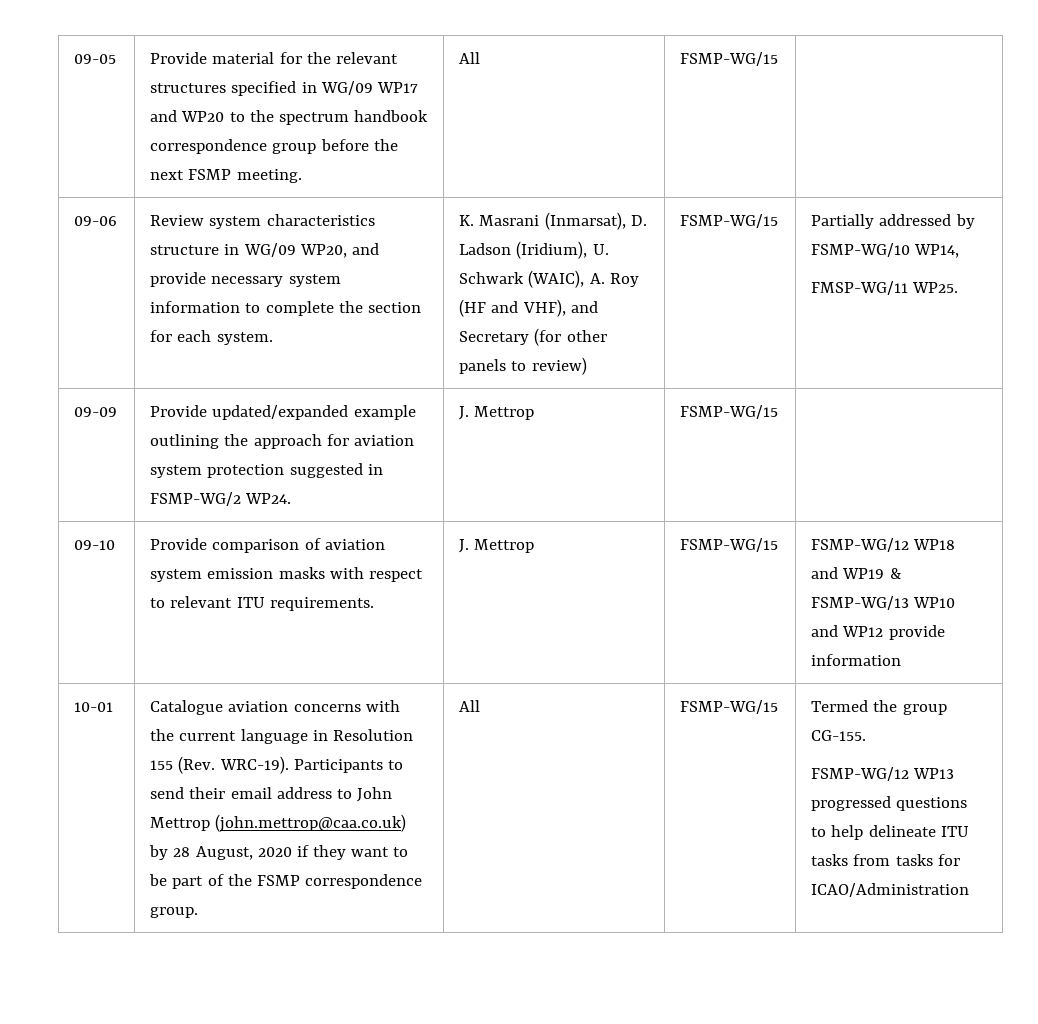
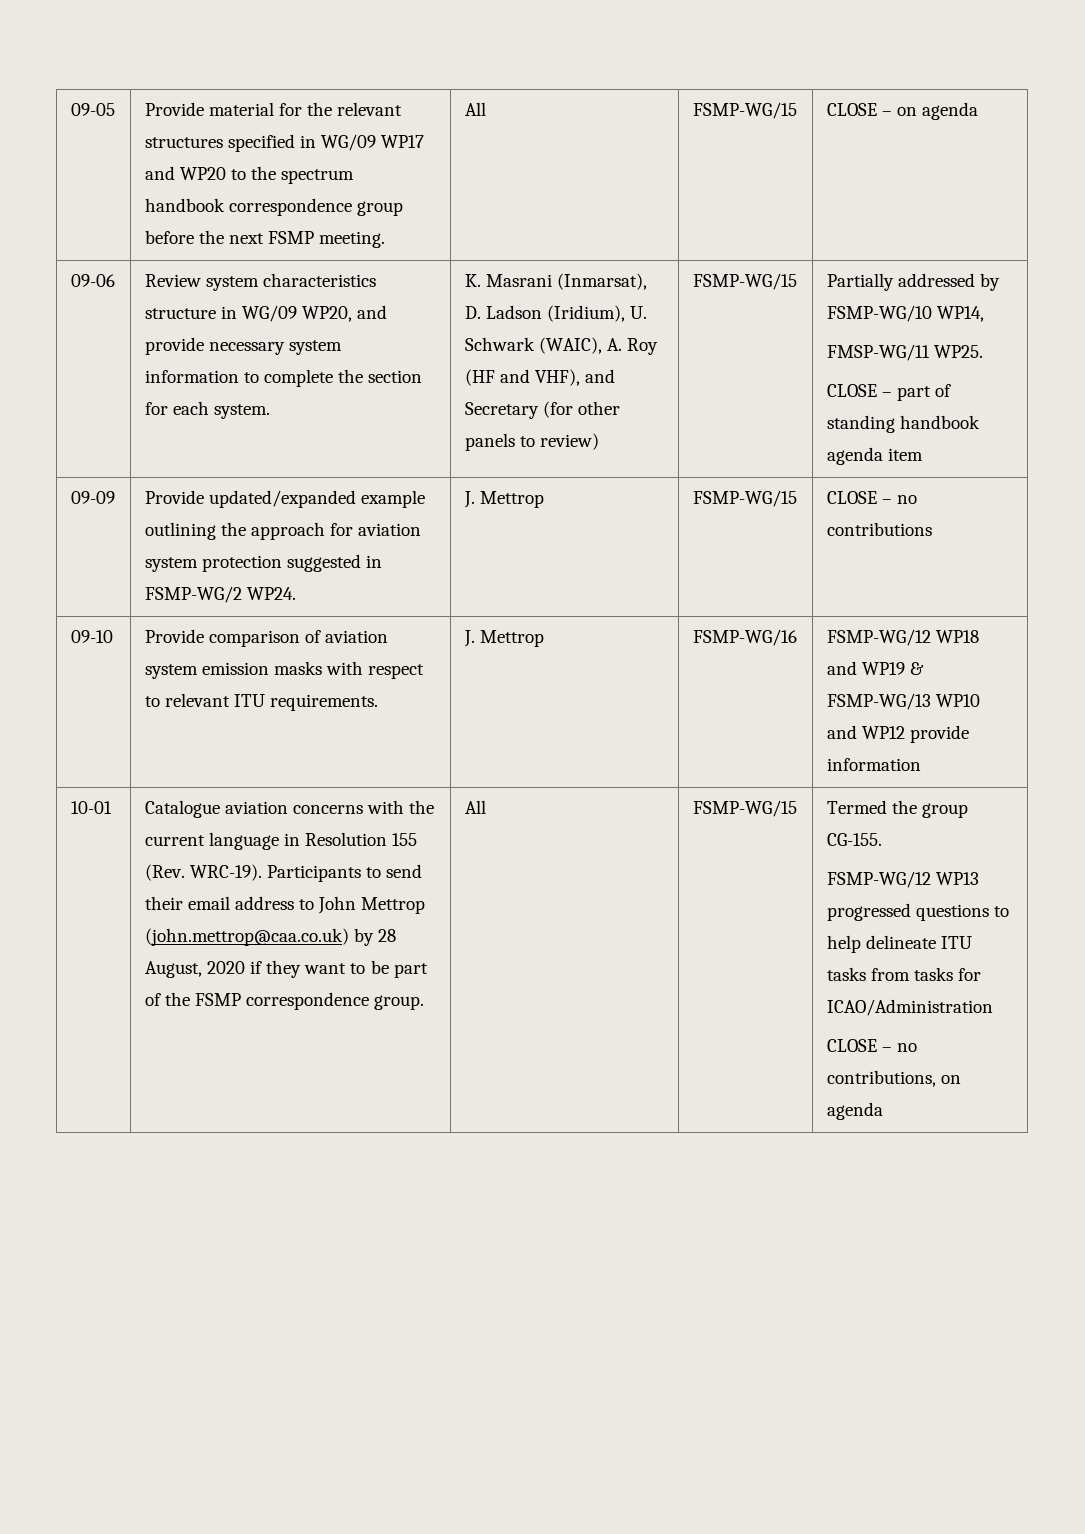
- 09-05 | Provide material for the relevant structures specified in WG/09 WP17 and WP20 to the spectrum handbook correspondence group before the next FSMP meeting. | All | FSMP-WG/15 |
+ 09-05 | Provide material for the relevant structures specified in WG/09 WP17 and WP20 to the spectrum handbook correspondence group before the next FSMP meeting. | All | FSMP-WG/15 | CLOSE – on agenda
+ CLOSE – part of standing handbook agenda item
- 09-09 | Provide updated/expanded example outlining the approach for aviation system protection suggested in FSMP-WG/2 WP24. | J. Mettrop | FSMP-WG/15 |
+ 09-09 | Provide updated/expanded example outlining the approach for aviation system protection suggested in FSMP-WG/2 WP24. | J. Mettrop | FSMP-WG/15 | CLOSE – no contributions
- 09-10 | Provide comparison of aviation system emission masks with respect to relevant ITU requirements. | J. Mettrop | FSMP-WG/15 | FSMP-WG/12 WP18 and WP19 & FSMP-WG/13 WP10 and WP12 provide information
+ 09-10 | Provide comparison of aviation system emission masks with respect to relevant ITU requirements. | J. Mettrop | FSMP-WG/16 | FSMP-WG/12 WP18 and WP19 & FSMP-WG/13 WP10 and WP12 provide information
+ CLOSE – no contributions, on agenda

